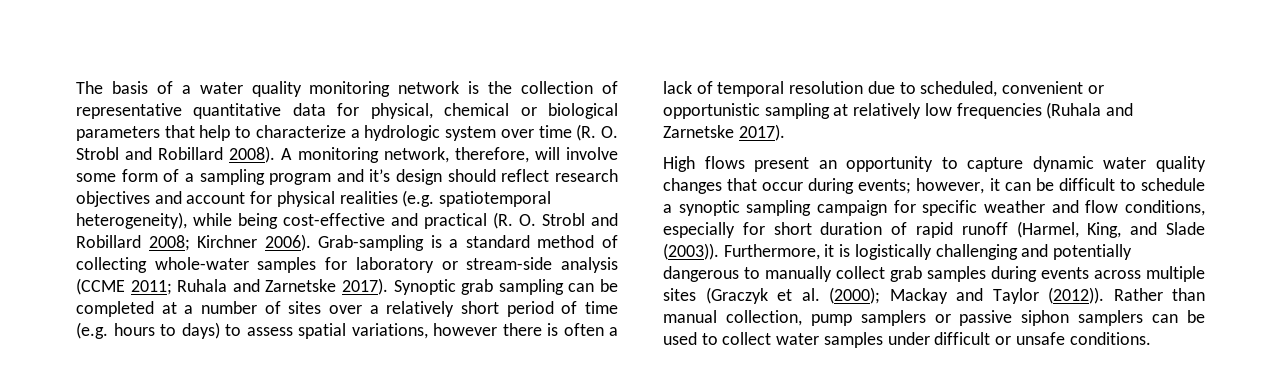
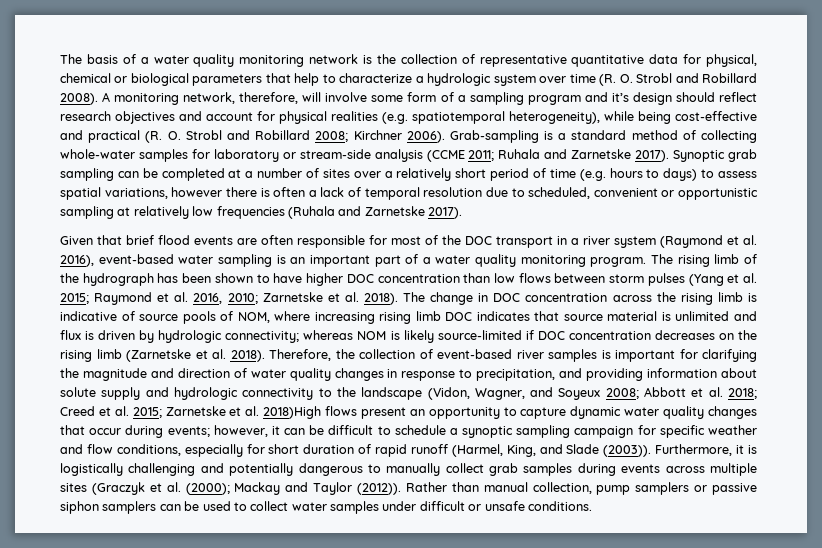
- High flows present an opportunity to capture dynamic water quality changes that occur during events; however, it can be difficult to schedule a synoptic sampling campaign for specific weather and flow conditions, especially for short duration of rapid runoff (Harmel, King, and Slade (2003)).
+ Given that brief flood events are often responsible for most of the DOC transport in a river system (Raymond et al. 2016), event-based water sampling is an important part of a water quality monitoring program. The rising limb of the hydrograph has been shown to have higher DOC concentration than low flows between storm pulses (Yang et al. 2015; Raymond et al. 2016, 2010; Zarnetske et al. 2018). The change in DOC concentration across the rising limb is indicative of source pools of NOM, where increasing rising limb DOC indicates that source material is unlimited and flux is driven by hydrologic connectivity; whereas NOM is likely source-limited if DOC concentration decreases on the rising limb (Zarnetske et al. 2018). Therefore, the collection of event-based river samples is important for clarifying the magnitude and direction of water quality changes in response to precipitation, and providing information about solute supply and hydrologic connectivity to the landscape (Vidon, Wagner, and Soyeux 2008; Abbott et al. 2018; Creed et al. 2015; Zarnetske et al. 2018)High flows present an opportunity to capture dynamic water quality changes that occur during events; however, it can be difficult to schedule a synoptic sampling campaign for specific weather and flow conditions, especially for short duration of rapid runoff (Harmel, King, and Slade (2003)).

